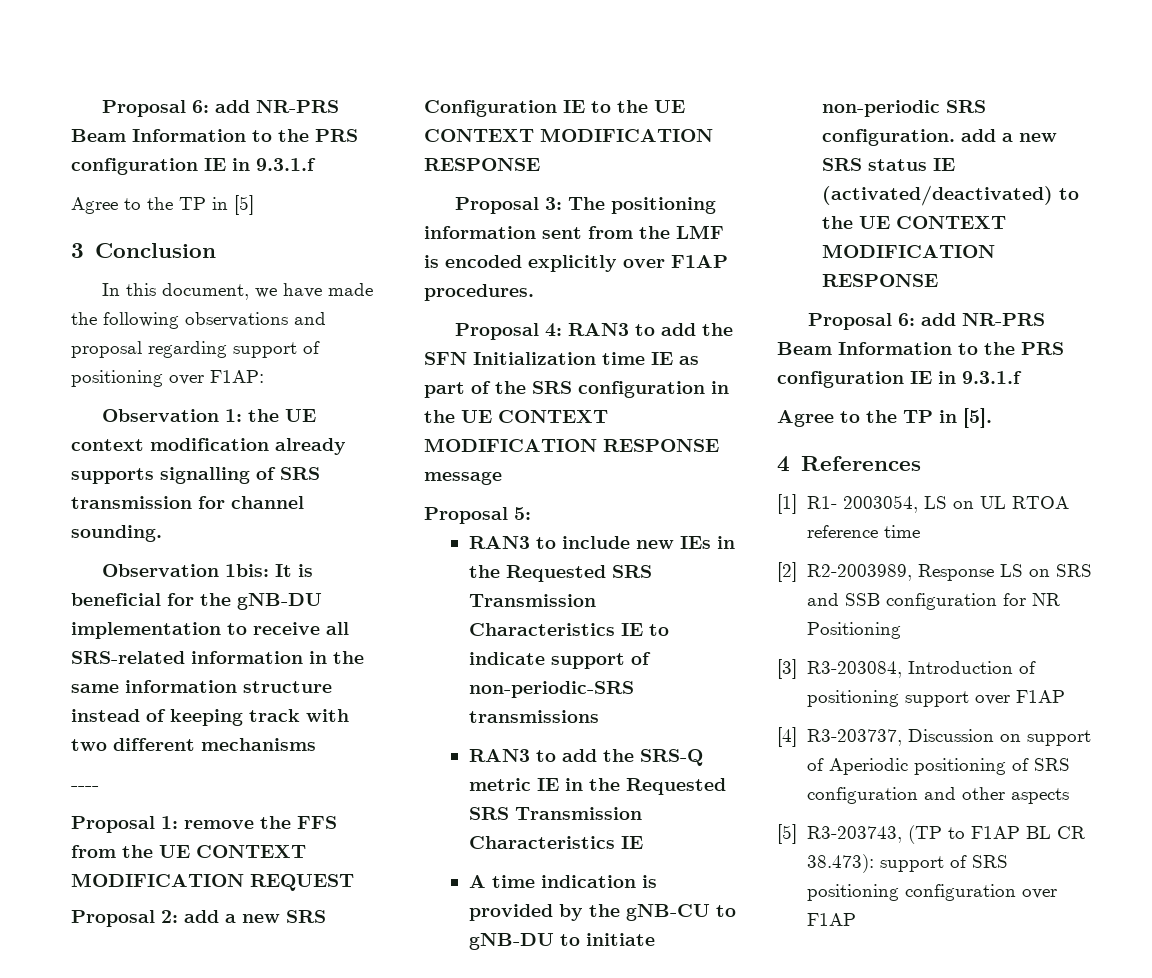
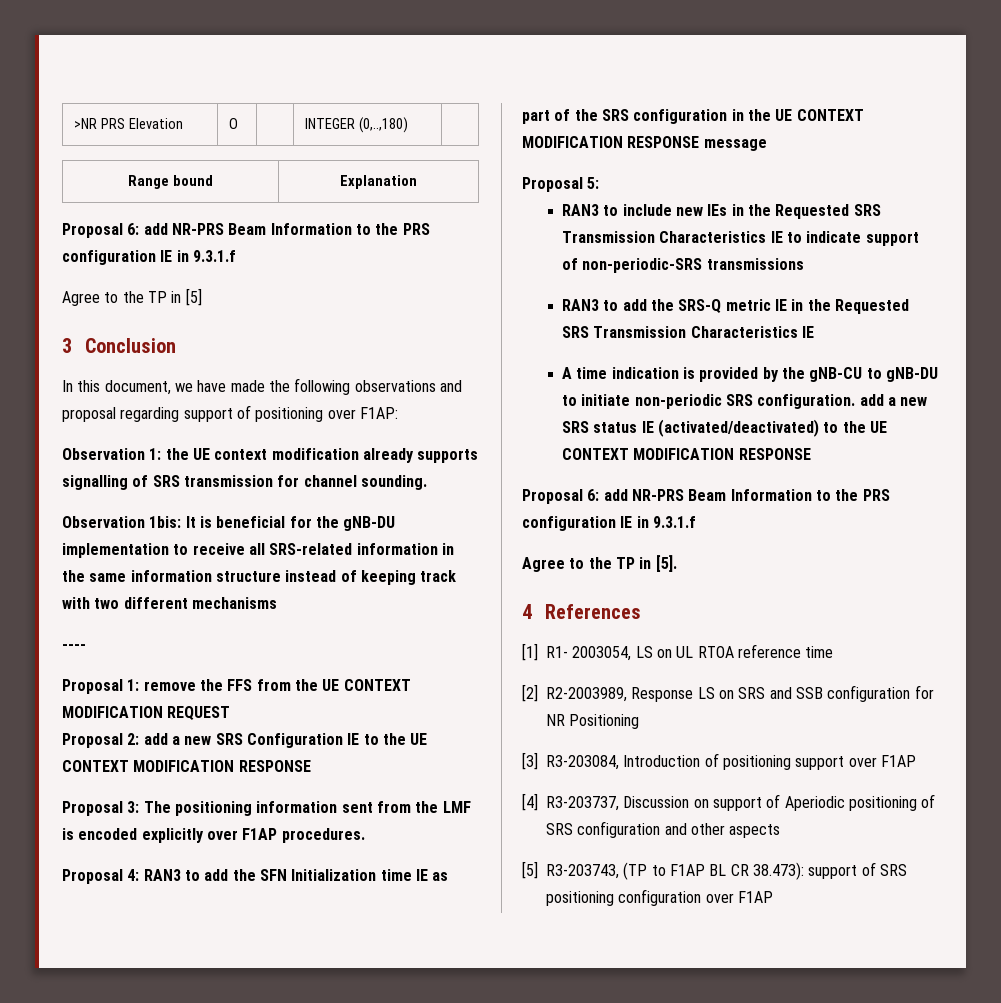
+ >NR PRS Elevation | O | | INTEGER (0,..,180) |
+ Range bound | Explanation

